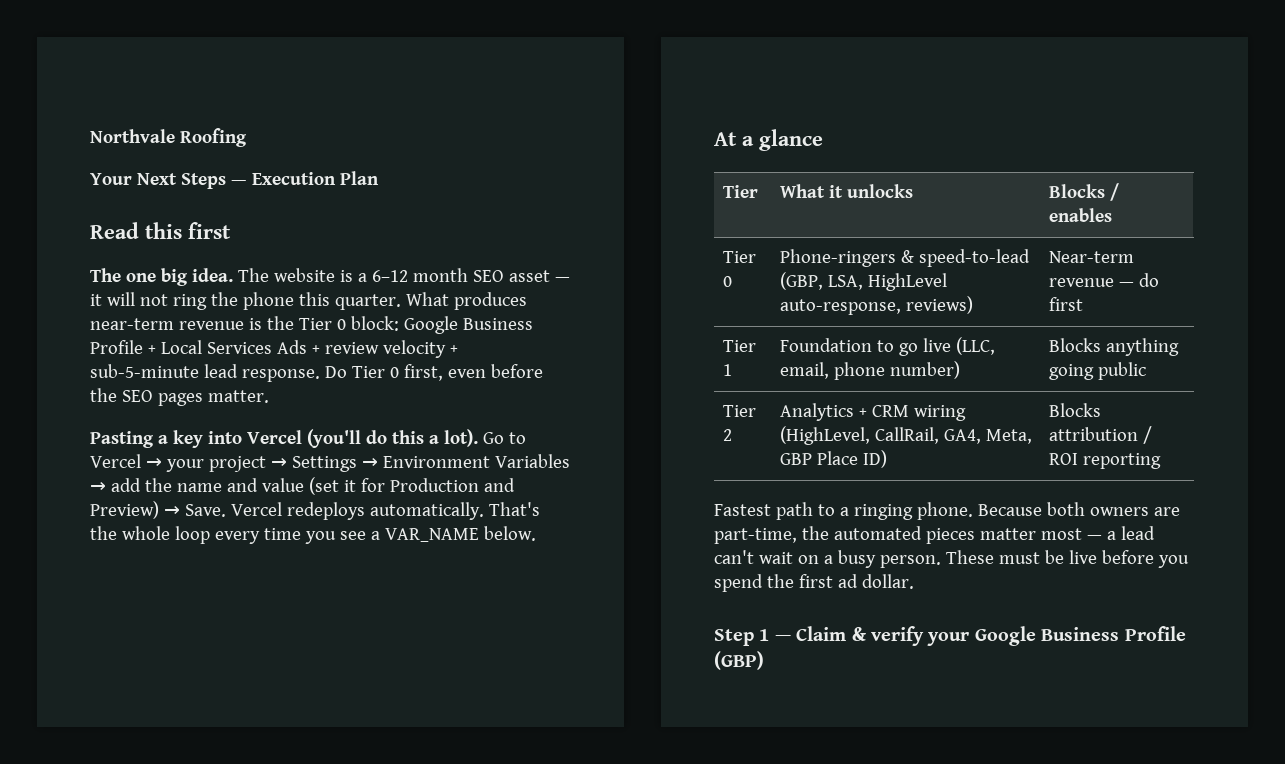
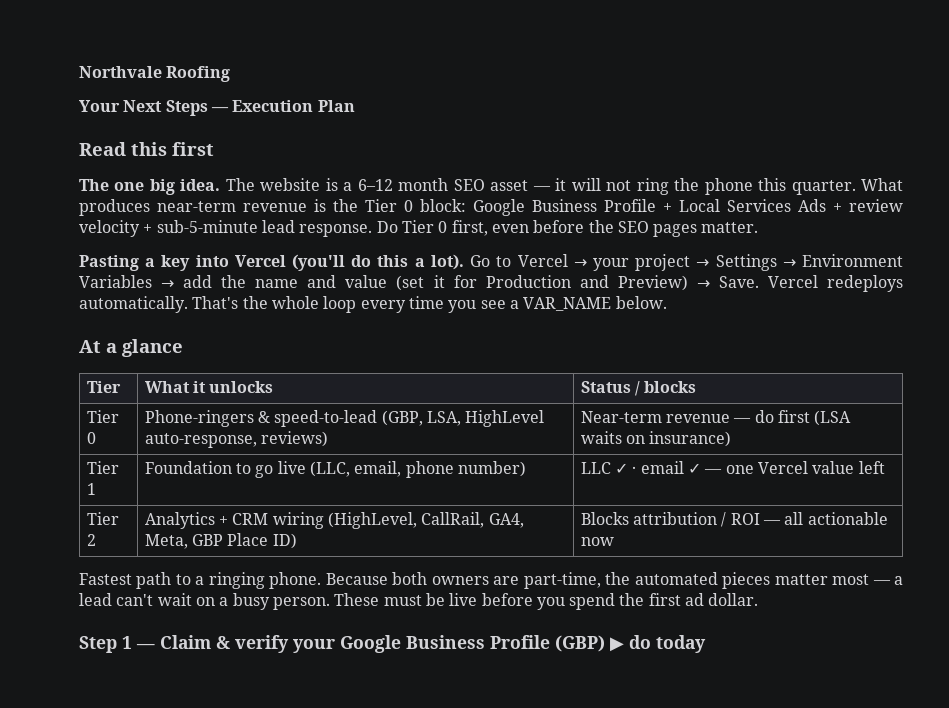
- Tier | What it unlocks | Blocks / enables
+ Tier | What it unlocks | Status / blocks
- Tier 0 | Phone-ringers & speed-to-lead (GBP, LSA, HighLevel auto-response, reviews) | Near-term revenue — do first
+ Tier 0 | Phone-ringers & speed-to-lead (GBP, LSA, HighLevel auto-response, reviews) | Near-term revenue — do first (LSA waits on insurance)
- Tier 1 | Foundation to go live (LLC, email, phone number) | Blocks anything going public
+ Tier 1 | Foundation to go live (LLC, email, phone number) | LLC ✓ · email ✓ — one Vercel value left
- Tier 2 | Analytics + CRM wiring (HighLevel, CallRail, GA4, Meta, GBP Place ID) | Blocks attribution / ROI reporting
+ Tier 2 | Analytics + CRM wiring (HighLevel, CallRail, GA4, Meta, GBP Place ID) | Blocks attribution / ROI — all actionable now
- Step 1 — Claim & verify your Google Business Profile (GBP)
+ Step 1 — Claim & verify your Google Business Profile (GBP) ▶ do today

